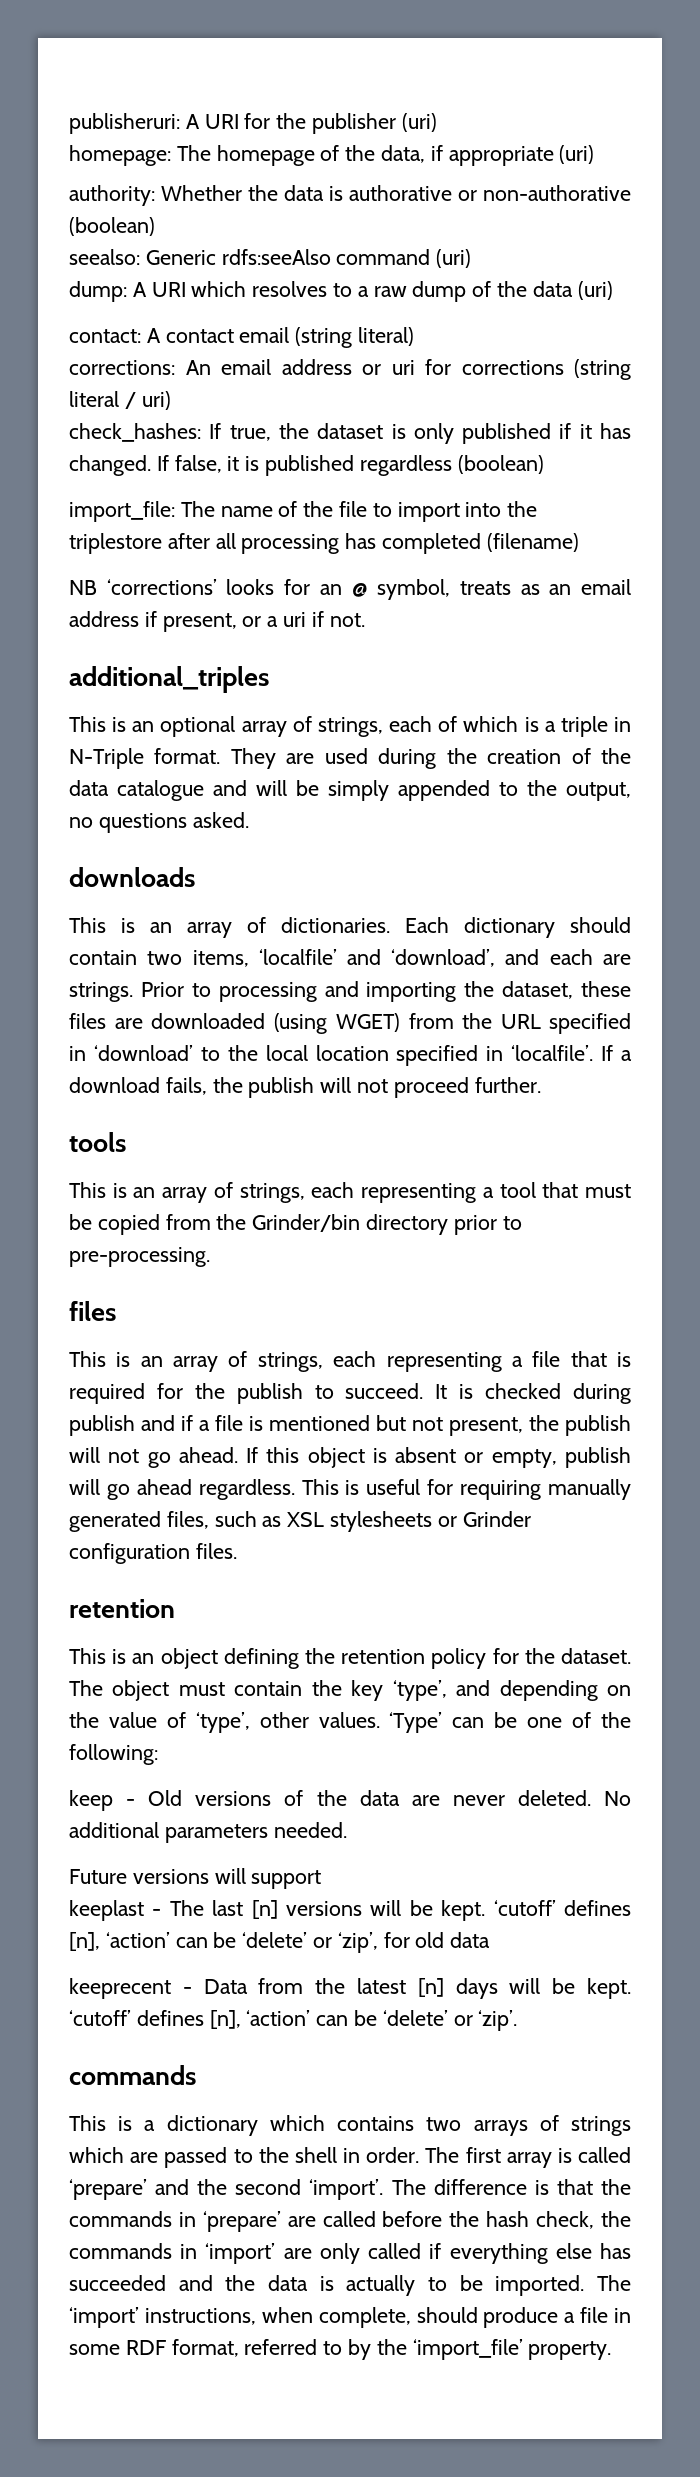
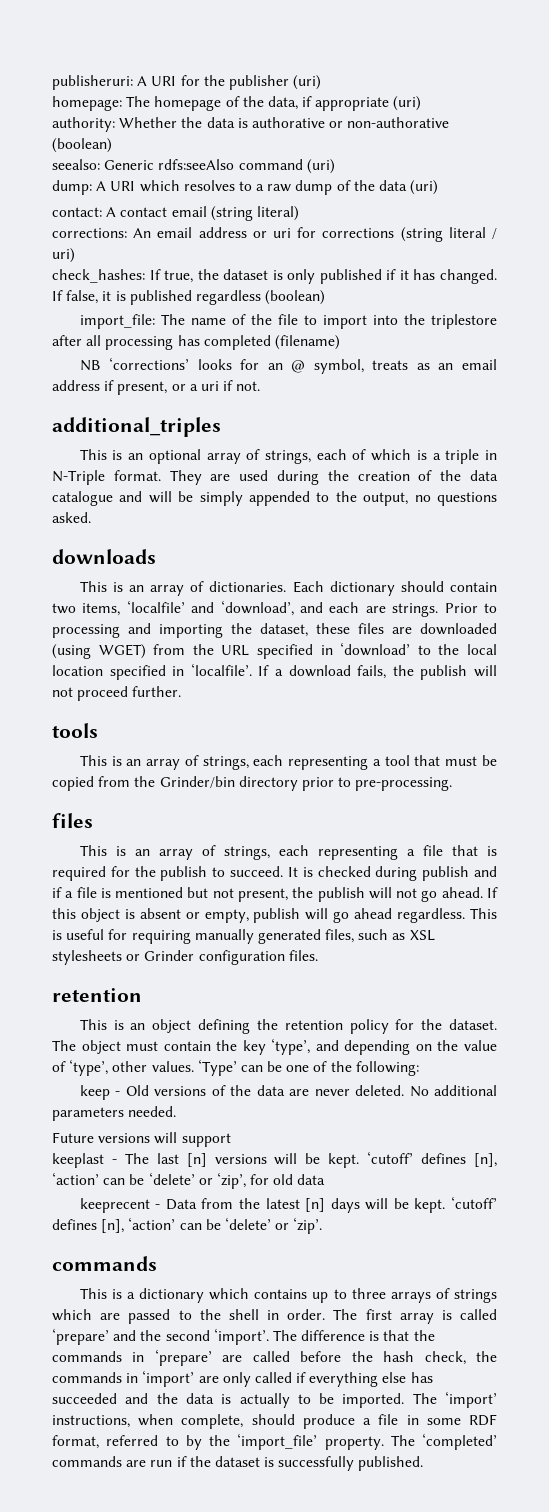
- This is a dictionary which contains two arrays of strings which are passed to the shell in order.
+ This is a dictionary which contains up to three arrays of strings which are passed to the shell in order.
+ The ‘completed’ commands are run if the dataset is successfully published.

